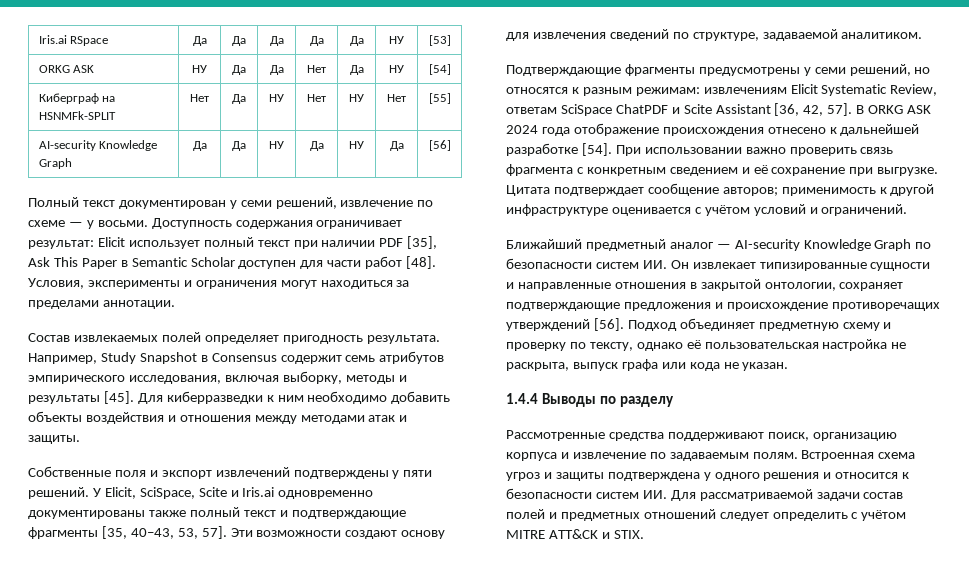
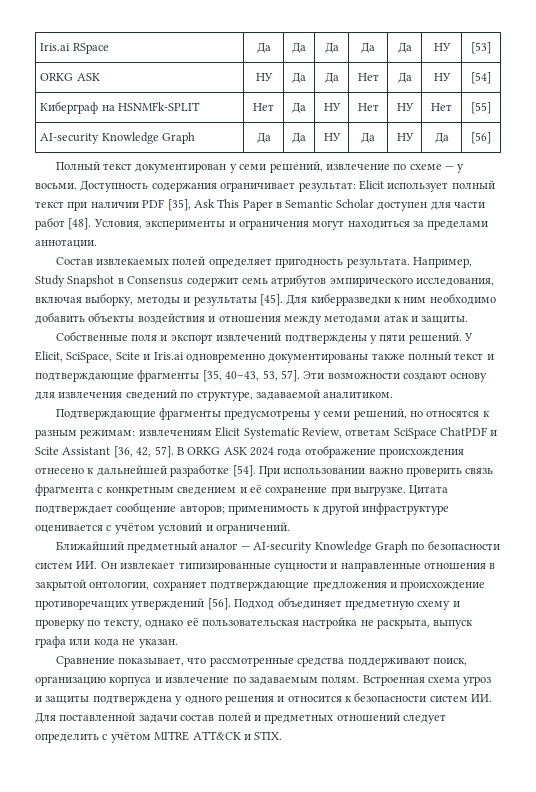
- 1.4.4 Выводы по разделу
- Рассмотренные средства поддерживают поиск, организацию корпуса и извлечение по задаваемым полям.
+ Сравнение показывает, что рассмотренные средства поддерживают поиск, организацию корпуса и извлечение по задаваемым полям.
- Встроенная схема угроз и защиты подтверждена у одного решения и относится к безопасности систем ИИ. Для рассматриваемой задачи состав полей и предметных отношений следует определить с учётом MITRE ATT&CK и STIX.
+ Встроенная схема угроз и защиты подтверждена у одного решения и относится к безопасности систем ИИ. Для поставленной задачи состав полей и предметных отношений следует определить с учётом MITRE ATT&CK и STIX.

